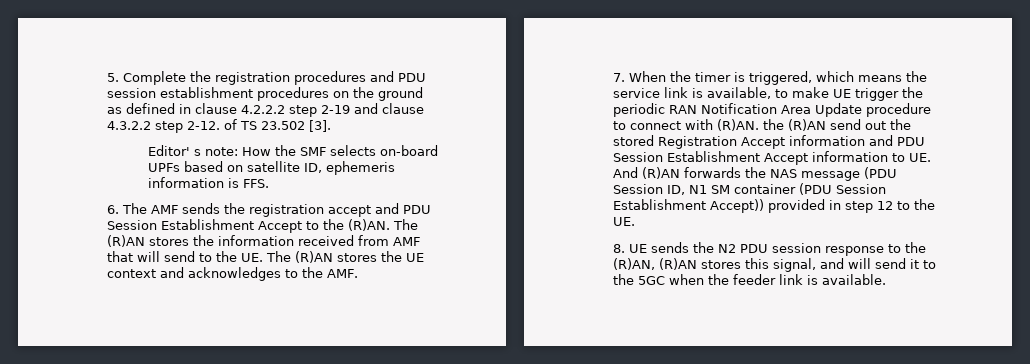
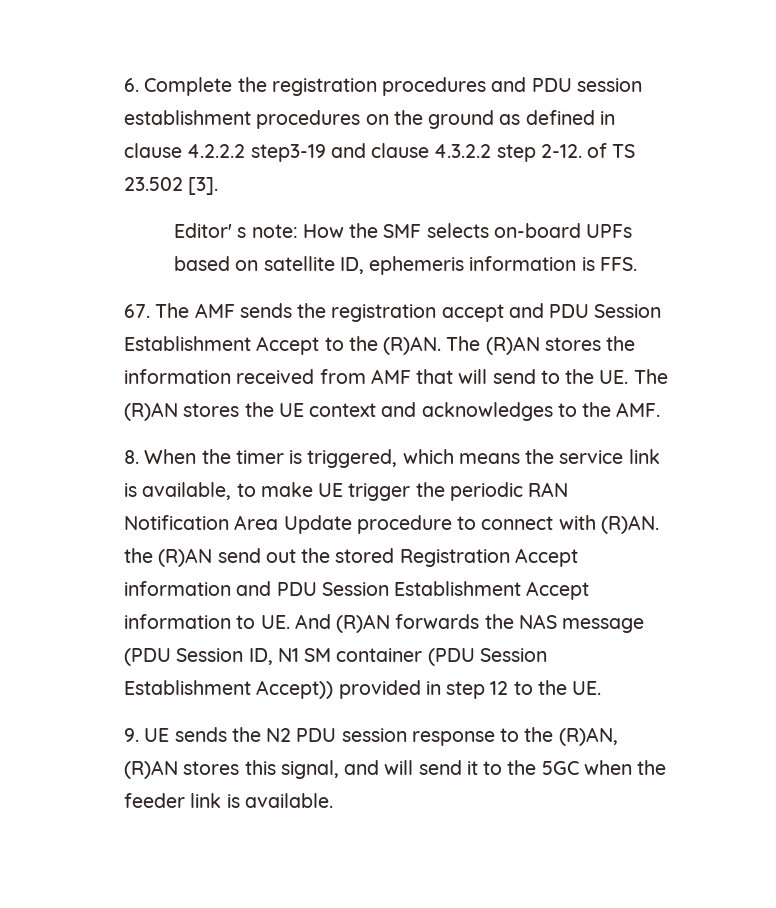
- 5. Complete the registration procedures and PDU session establishment procedures on the ground as defined in clause 4.2.2.2 step 2-19 and clause 4.3.2.2 step 2-12. of TS 23.502 [3].
+ 6. Complete the registration procedures and PDU session establishment procedures on the ground as defined in clause 4.2.2.2 step3-19 and clause 4.3.2.2 step 2-12. of TS 23.502 [3].
- 6. The AMF sends the registration accept and PDU Session Establishment Accept to the (R)AN.
+ 67. The AMF sends the registration accept and PDU Session Establishment Accept to the (R)AN.
- 7. When the timer is triggered, which means the service link is available, to make UE trigger the periodic RAN Notification Area Update procedure to connect with (R)AN. the (R)AN send out the stored Registration Accept information and PDU Session Establishment Accept information to UE. And (R)AN forwards the NAS message (PDU Session ID, N1 SM container (PDU Session Establishment Accept)) provided in step 12 to the UE.
+ 8. When the timer is triggered, which means the service link is available, to make UE trigger the periodic RAN Notification Area Update procedure to connect with (R)AN. the (R)AN send out the stored Registration Accept information and PDU Session Establishment Accept information to UE. And (R)AN forwards the NAS message (PDU Session ID, N1 SM container (PDU Session Establishment Accept)) provided in step 12 to the UE.
- 8. UE sends the N2 PDU session response to the (R)AN, (R)AN stores this signal, and will send it to the 5GC when the feeder link is available.
+ 9. UE sends the N2 PDU session response to the (R)AN, (R)AN stores this signal, and will send it to the 5GC when the feeder link is available.

